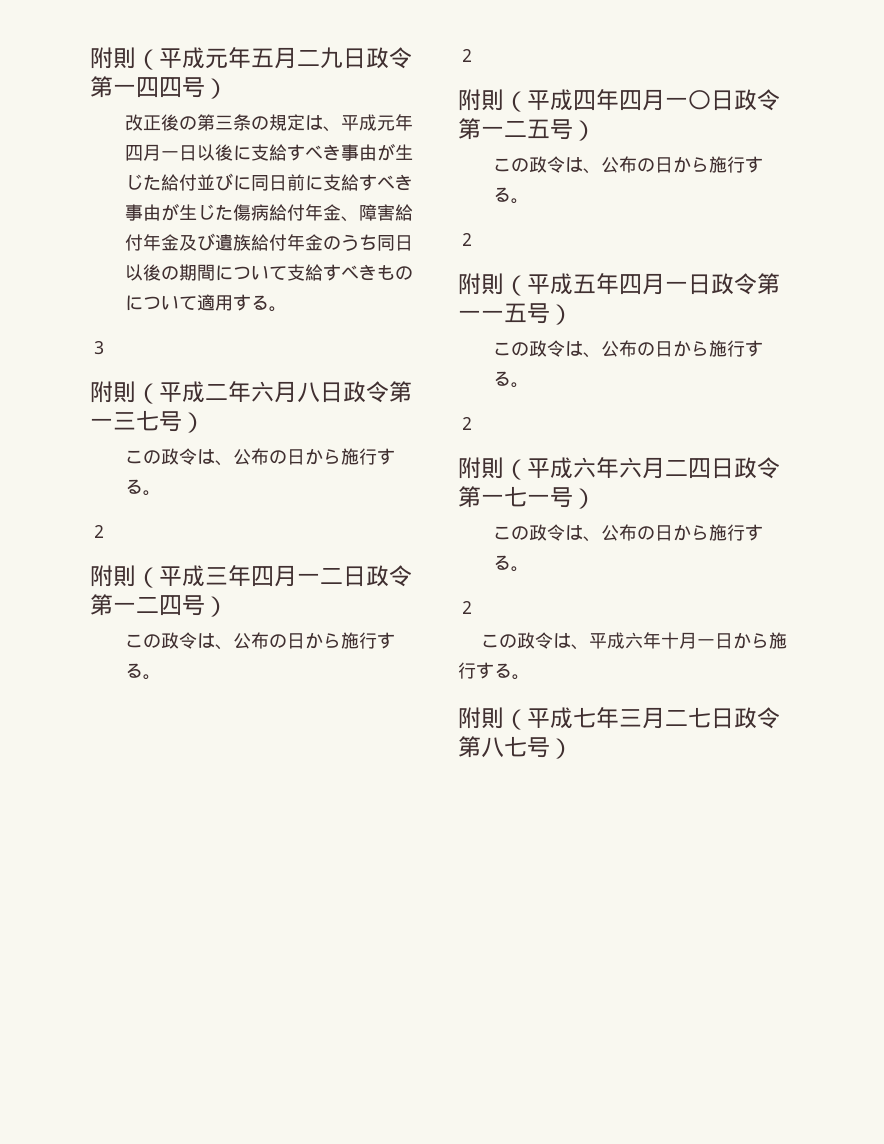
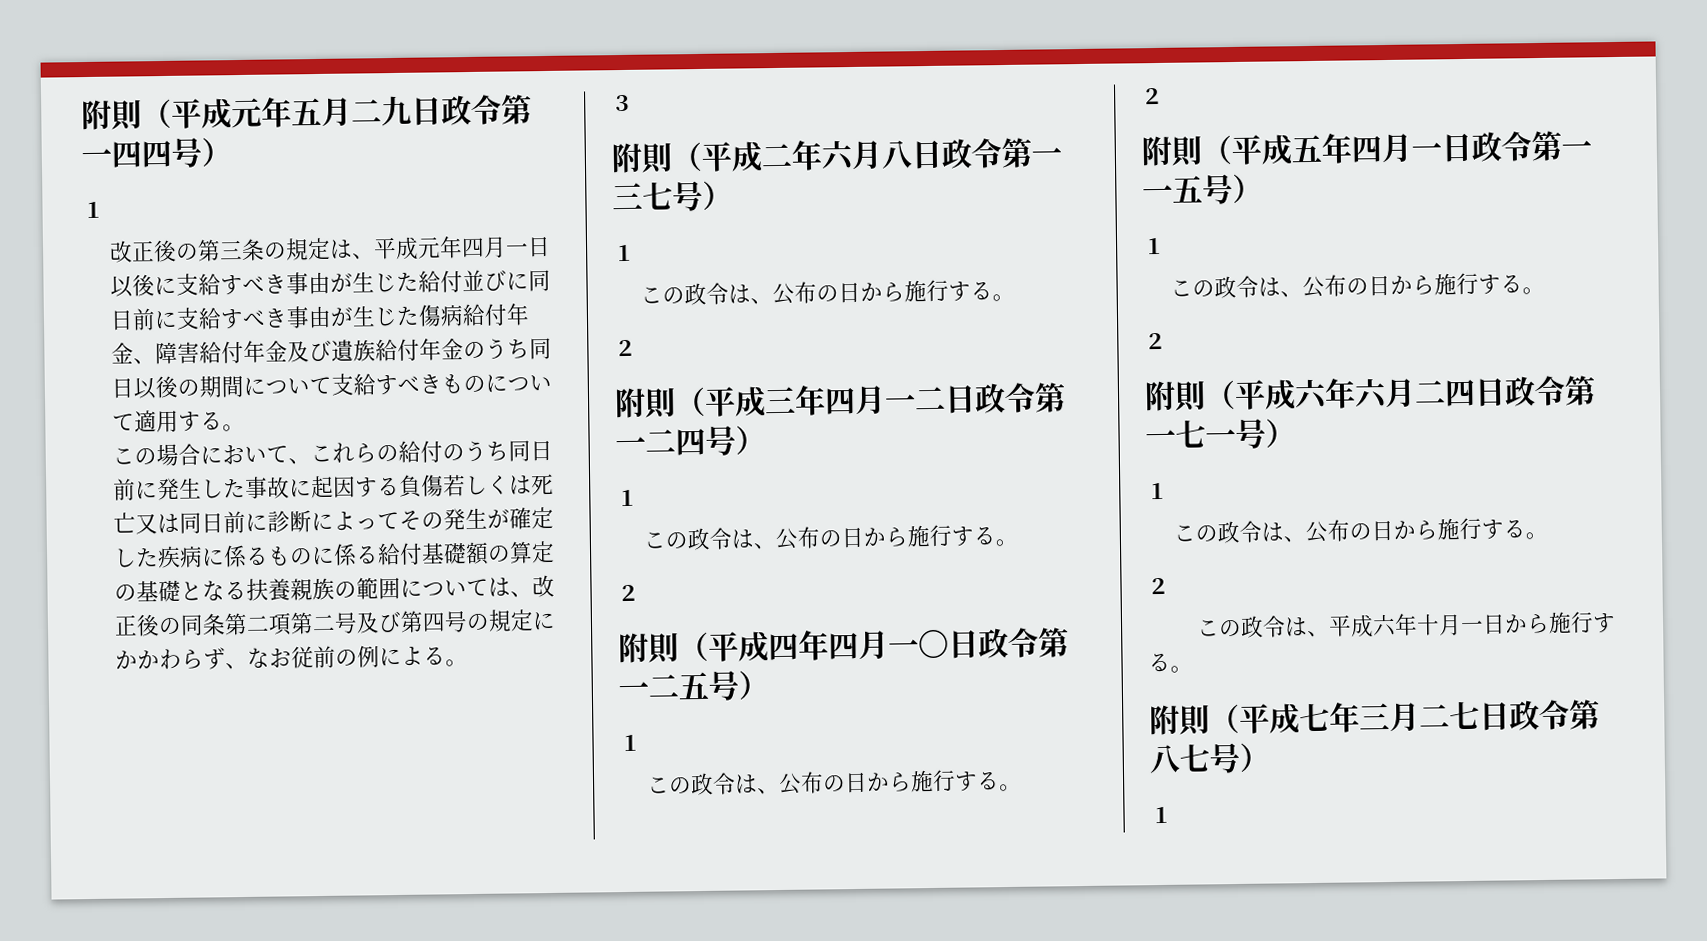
  附則（平成元年五月二九日政令第一四四号）
+ １
+ この場合において、これらの給付のうち同日前に発生した事故に起因する負傷若しくは死亡又は同日前に診断によってその発生が確定した疾病に係るものに係る給付基礎額の算定の基礎となる扶養親族の範囲については、改正後の同条第二項第二号及び第四号の規定にかかわらず、なお従前の例による。
  附則（平成二年六月八日政令第一三七号）
+ １
  附則（平成三年四月一二日政令第一二四号）
+ １
  附則（平成四年四月一〇日政令第一二五号）
+ １
  附則（平成五年四月一日政令第一一五号）
+ １
  附則（平成六年六月二四日政令第一七一号）
+ １
  附則（平成七年三月二七日政令第八七号）
+ １

